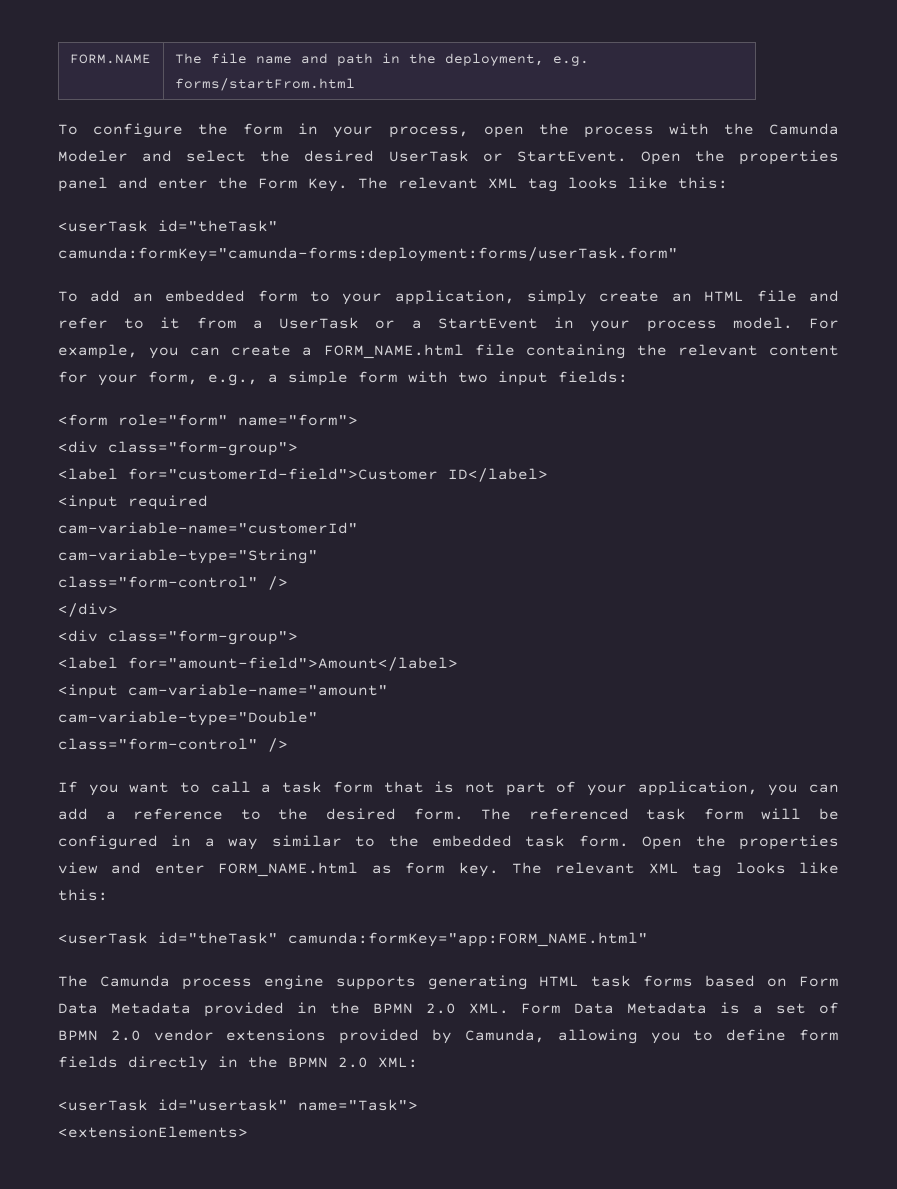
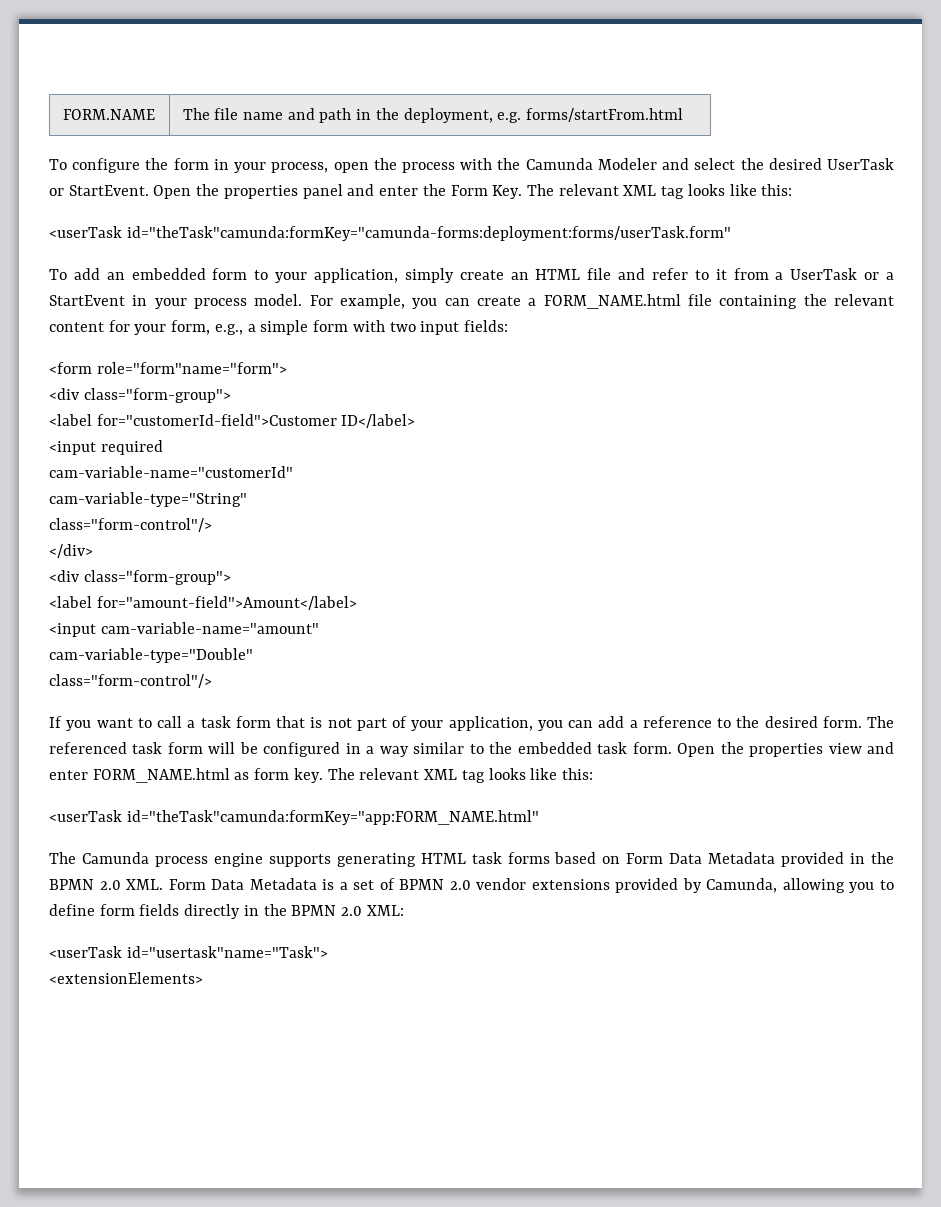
- <userTask id="theTask" camunda:formKey="camunda-forms:deployment:forms/userTask.form"
+ <userTask id="theTask"camunda:formKey="camunda-forms:deployment:forms/userTask.form"
- <form role="form" name="form">
+ <form role="form"name="form">
  cam-variable-type="String"
- class="form-control" />
+ class="form-control"/>
  cam-variable-type="Double"
- class="form-control" />
+ class="form-control"/>
- <userTask id="theTask" camunda:formKey="app:FORM_NAME.html"
+ <userTask id="theTask"camunda:formKey="app:FORM_NAME.html"
- <userTask id="usertask" name="Task">
+ <userTask id="usertask"name="Task">

